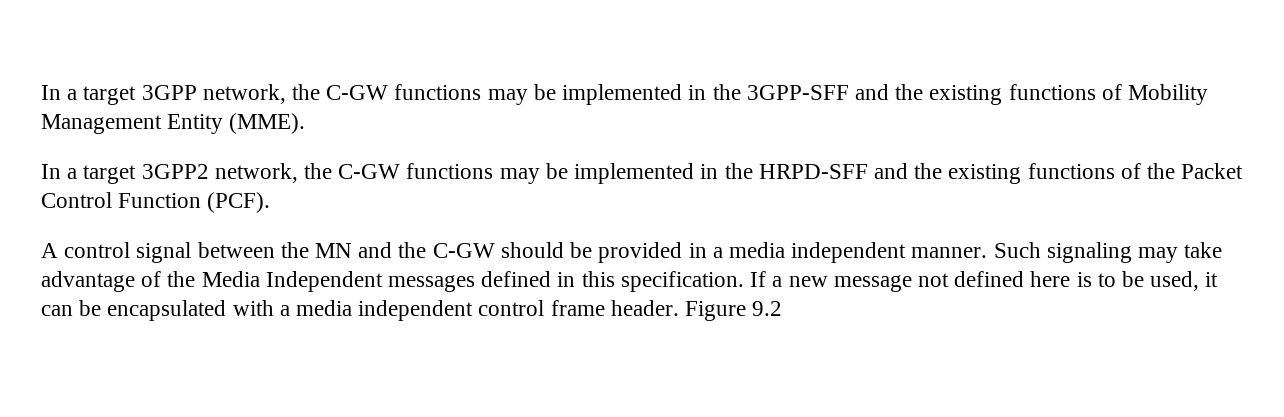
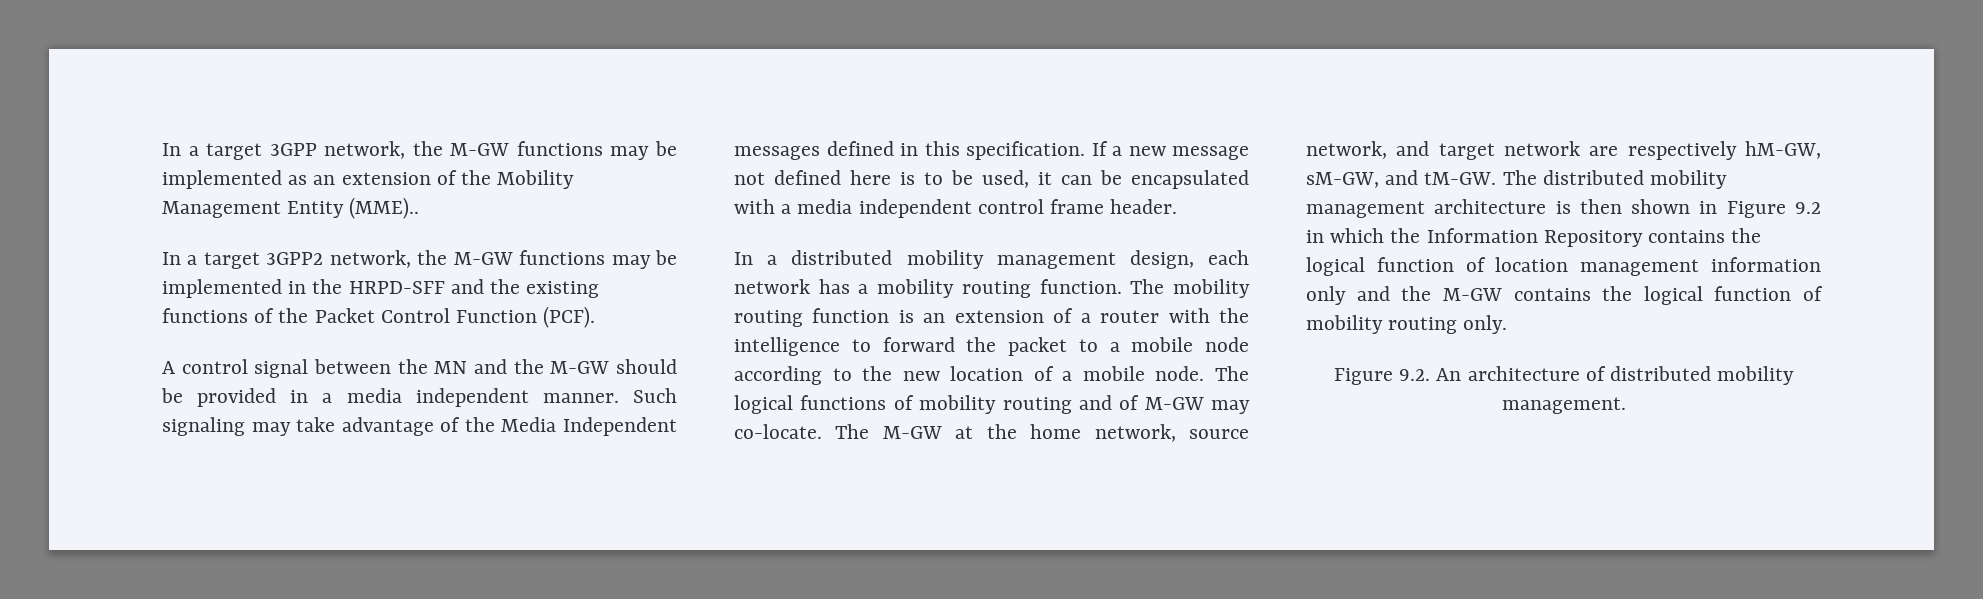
- In a target 3GPP network, the C-GW functions may be implemented in the 3GPP-SFF and the existing functions of Mobility Management Entity (MME).
+ In a target 3GPP network, the M-GW functions may be implemented as an extension of the Mobility Management Entity (MME)..
- In a target 3GPP2 network, the C-GW functions may be implemented in the HRPD-SFF and the existing functions of the Packet Control Function (PCF).
+ In a target 3GPP2 network, the M-GW functions may be implemented in the HRPD-SFF and the existing functions of the Packet Control Function (PCF).
- A control signal between the MN and the C-GW should be provided in a media independent manner.
+ A control signal between the MN and the M-GW should be provided in a media independent manner.
- If a new message not defined here is to be used, it can be encapsulated with a media independent control frame header. Figure 9.2
+ If a new message not defined here is to be used, it can be encapsulated with a media independent control frame header.
+ In a distributed mobility management design, each network has a mobility routing function. The mobility routing function is an extension of a router with the intelligence to forward the packet to a mobile node according to the new location of a mobile node. The logical functions of mobility routing and of M-GW may co-locate. The M-GW at the home network, source network, and target network are respectively hM-GW, sM-GW, and tM-GW. The distributed mobility management architecture is then shown in Figure 9.2 in which the Information Repository contains the logical function of location management information only and the M-GW contains the logical function of mobility routing only.
+ Figure 9.2. An architecture of distributed mobility management.

